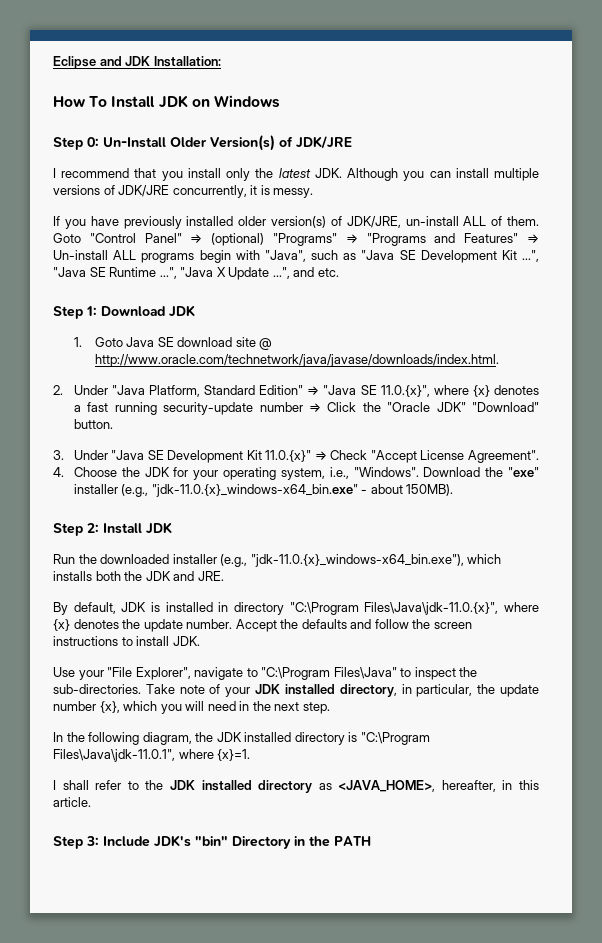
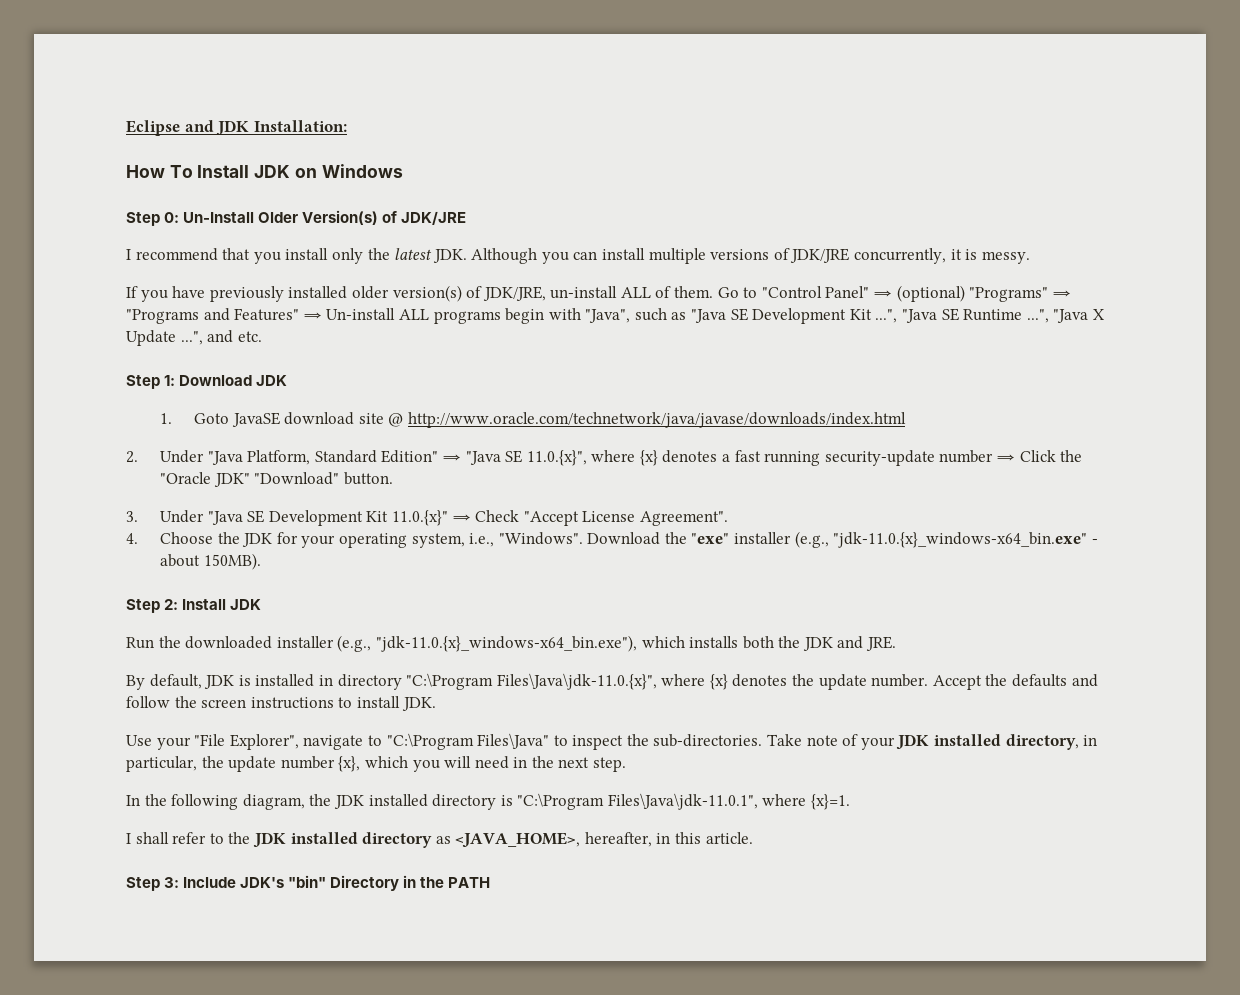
- Goto "Control Panel" ⇒ (optional) "Programs" ⇒ "Programs and Features" ⇒ Un-install ALL programs begin with "Java", such as "Java SE Development Kit ...", "Java SE Runtime ...", "Java X Update ...", and etc.
+ Go to "Control Panel" ⇒ (optional) "Programs" ⇒ "Programs and Features" ⇒ Un-install ALL programs begin with "Java", such as "Java SE Development Kit ...", "Java SE Runtime ...", "Java X Update ...", and etc.
- 1. Goto Java SE download site @ http://www.oracle.com/technetwork/java/javase/downloads/index.html.
+ 1. Goto JavaSE download site @ http://www.oracle.com/technetwork/java/javase/downloads/index.html

